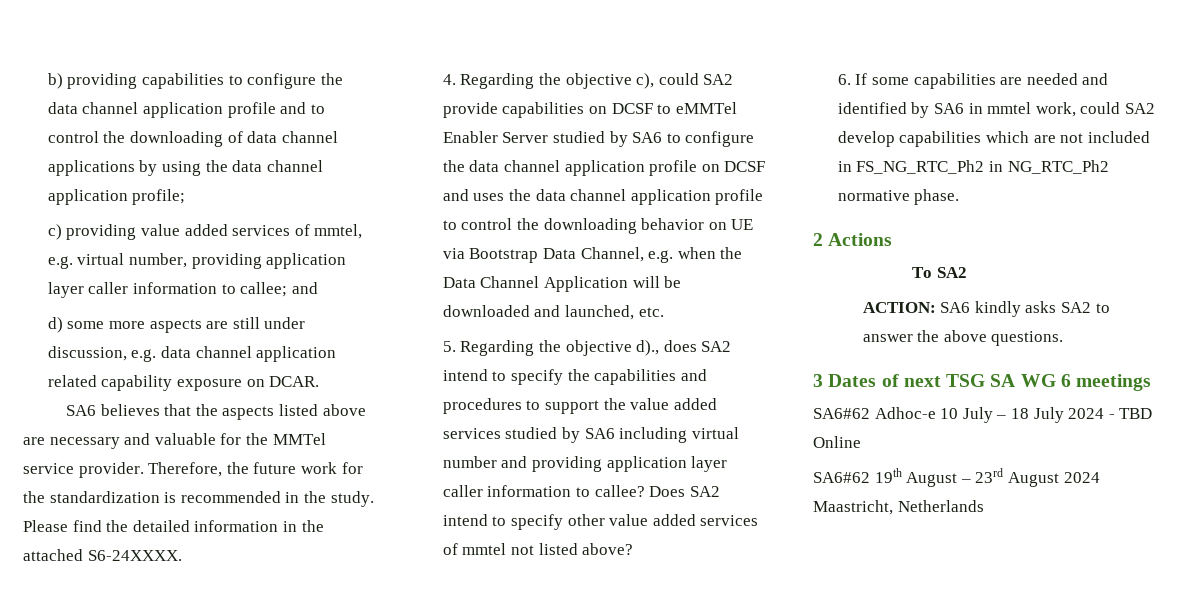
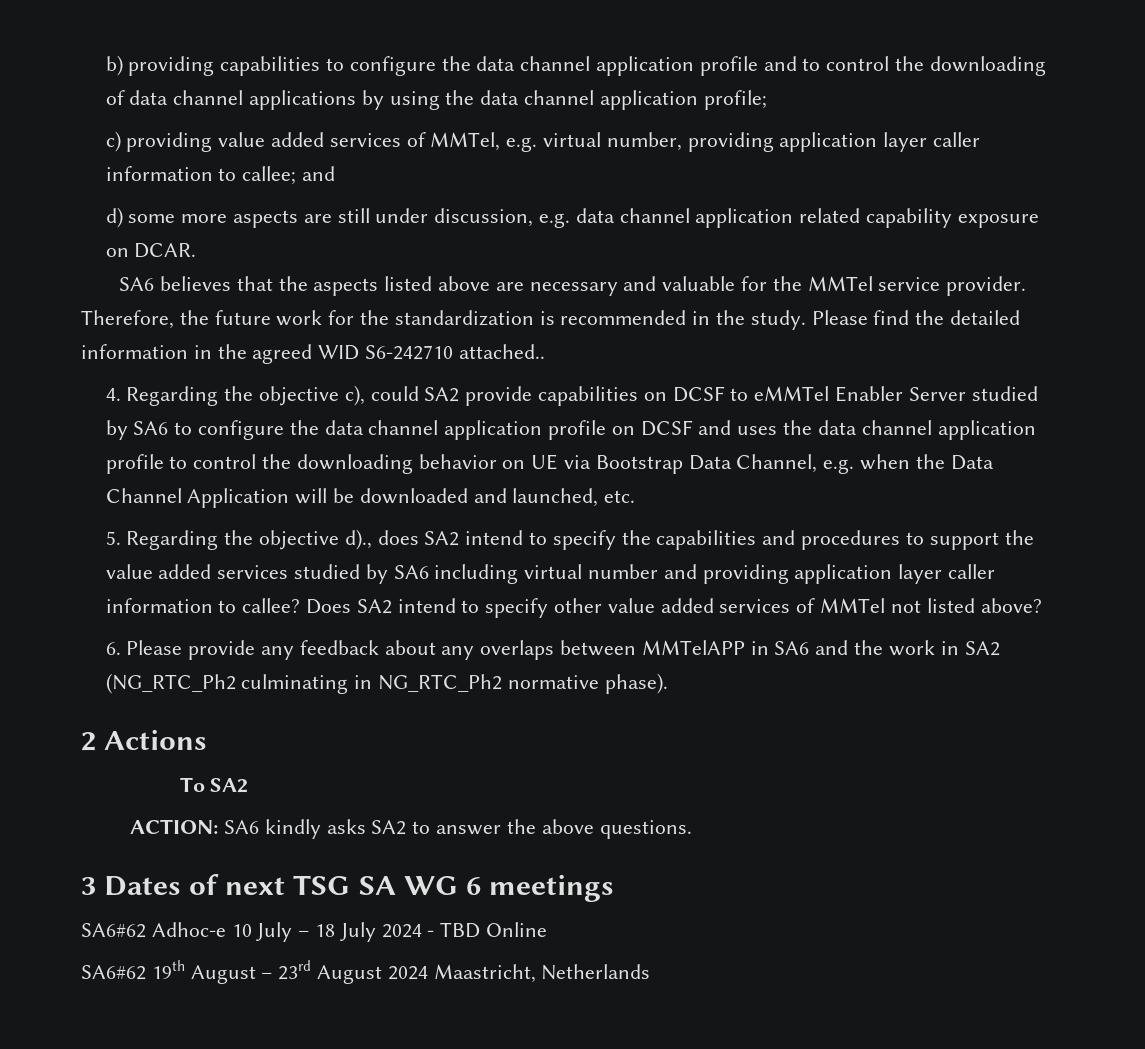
- c) providing value added services of mmtel, e.g. virtual number, providing application layer caller information to callee; and
+ c) providing value added services of MMTel, e.g. virtual number, providing application layer caller information to callee; and
- Please find the detailed information in the attached S6-24XXXX.
+ Please find the detailed information in the agreed WID S6-242710 attached..
- Does SA2 intend to specify other value added services of mmtel not listed above?
+ Does SA2 intend to specify other value added services of MMTel not listed above?
- 6. If some capabilities are needed and identified by SA6 in mmtel work, could SA2 develop capabilities which are not included in FS_NG_RTC_Ph2 in NG_RTC_Ph2 normative phase.
+ 6. Please provide any feedback about any overlaps between MMTelAPP in SA6 and the work in SA2 (NG_RTC_Ph2 culminating in NG_RTC_Ph2 normative phase).

